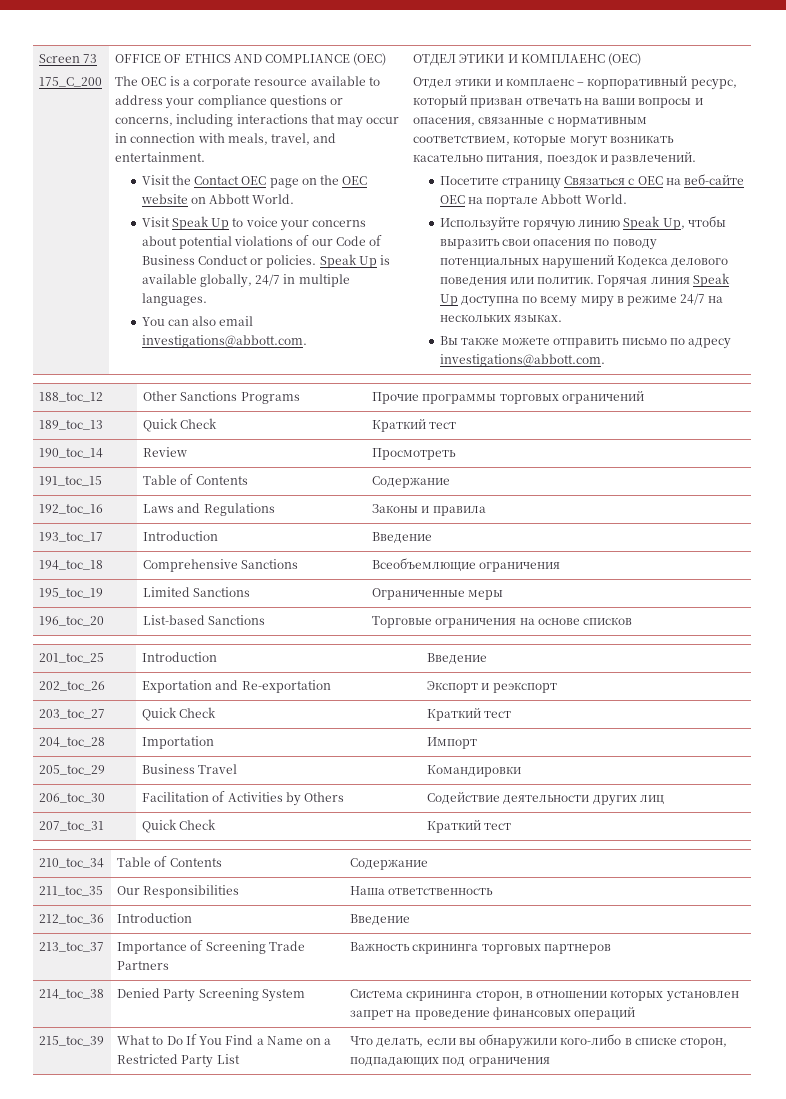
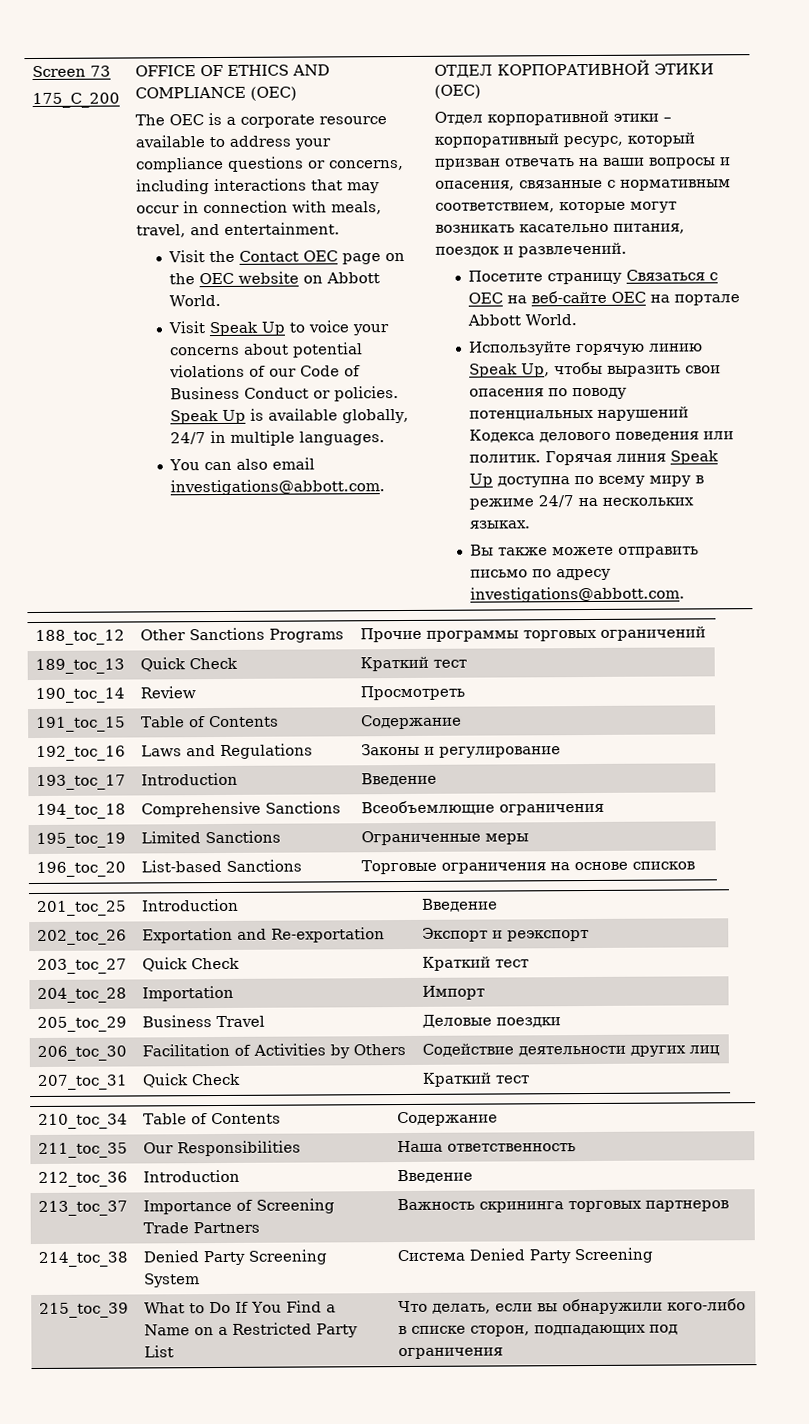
- ОТДЕЛ ЭТИКИ И КОМПЛАЕНС (ОЕС)
+ ОТДЕЛ КОРПОРАТИВНОЙ ЭТИКИ (ОЕС)
- Отдел этики и комплаенс – корпоративный ресурс, который призван отвечать на ваши вопросы и опасения, связанные с нормативным соответствием, которые могут возникать касательно питания, поездок и развлечений.
+ Отдел корпоративной этики – корпоративный ресурс, который призван отвечать на ваши вопросы и опасения, связанные с нормативным соответствием, которые могут возникать касательно питания, поездок и развлечений.
- 192_toc_16 | Laws and Regulations | Законы и правила
+ 192_toc_16 | Laws and Regulations | Законы и регулирование
- 205_toc_29 | Business Travel | Командировки
+ 205_toc_29 | Business Travel | Деловые поездки
- 214_toc_38 | Denied Party Screening System | Система скрининга сторон, в отношении которых установлен запрет на проведение финансовых операций
+ 214_toc_38 | Denied Party Screening System | Система Denied Party Screening

